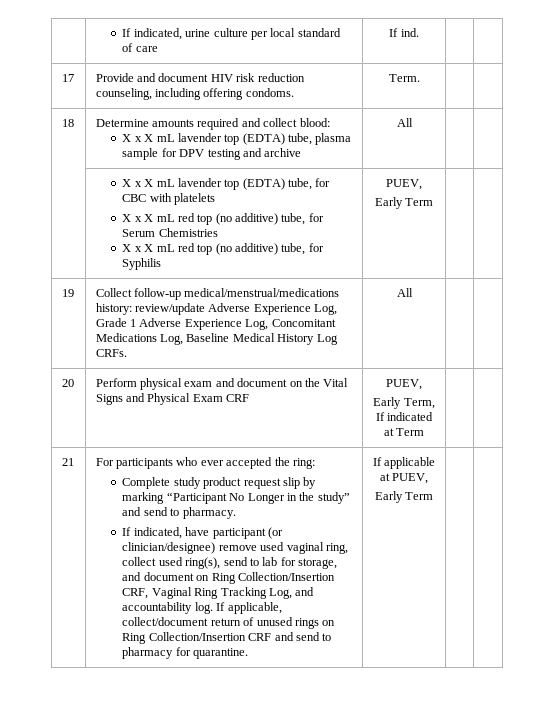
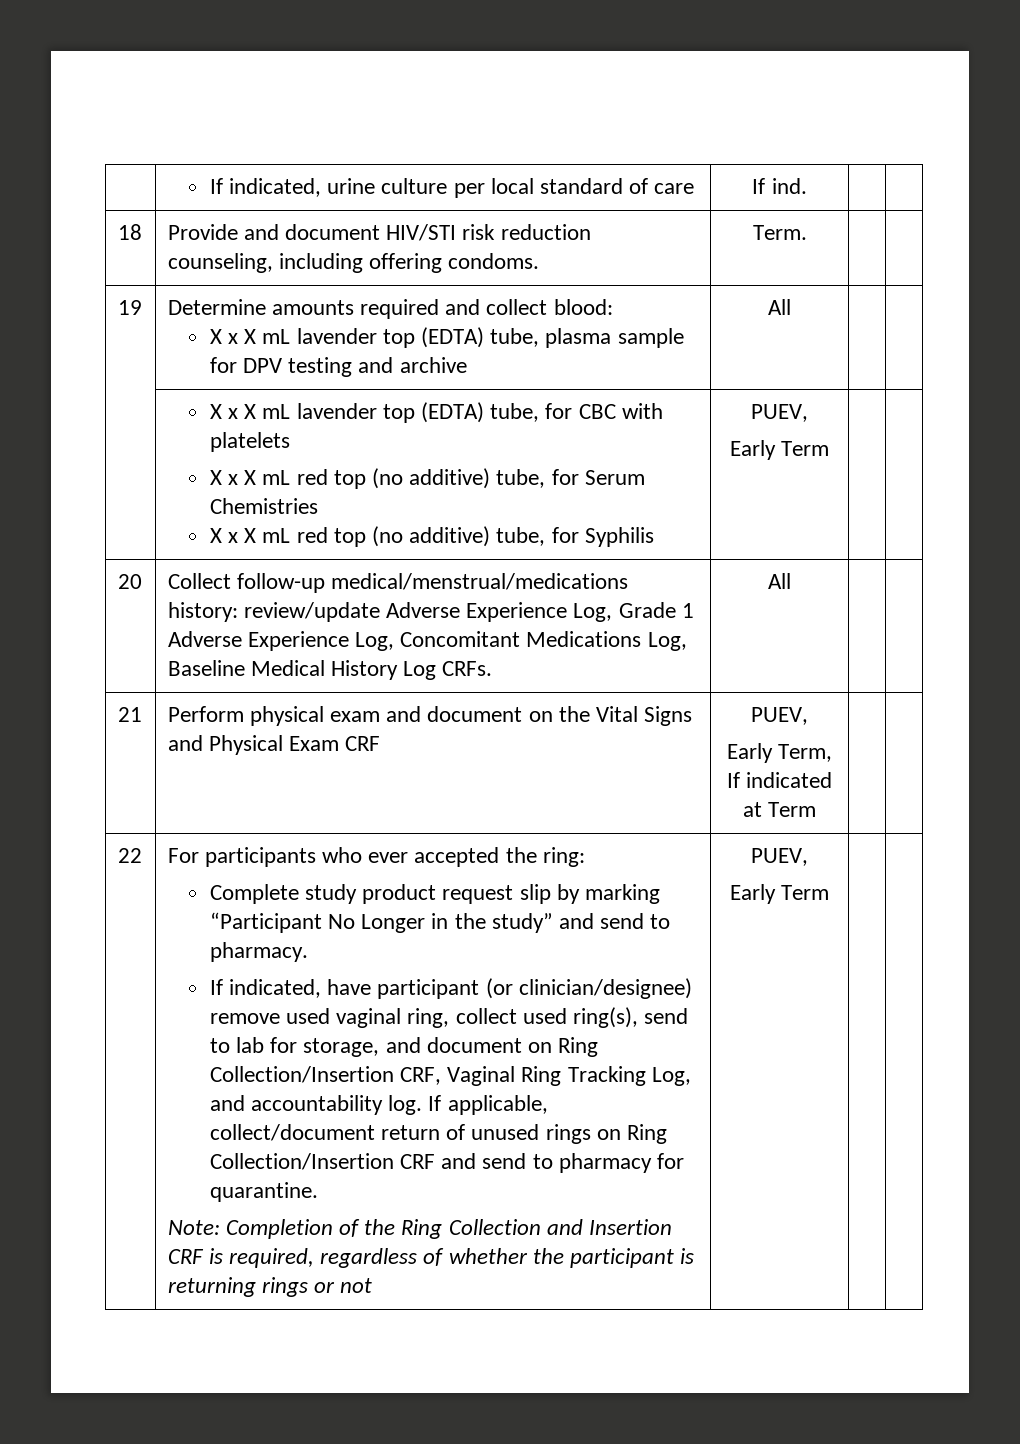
- 17 | Provide and document HIV risk reduction counseling, including offering condoms. | Term. | |
+ 18 | Provide and document HIV/STI risk reduction counseling, including offering condoms. | Term. | |
- 18 | Determine amounts required and collect blood:
+ 19 | Determine amounts required and collect blood:
- 19 | Collect follow-up medical/menstrual/medications history: review/update Adverse Experience Log, Grade 1 Adverse Experience Log, Concomitant Medications Log, Baseline Medical History Log CRFs. | All | |
+ 20 | Collect follow-up medical/menstrual/medications history: review/update Adverse Experience Log, Grade 1 Adverse Experience Log, Concomitant Medications Log, Baseline Medical History Log CRFs. | All | |
- 20 | Perform physical exam and document on the Vital Signs and Physical Exam CRF | PUEV,
+ 21 | Perform physical exam and document on the Vital Signs and Physical Exam CRF | PUEV,
- 21
+ 22
- If applicable at PUEV,
+ Note: Completion of the Ring Collection and Insertion CRF is required, regardless of whether the participant is returning rings or not | PUEV,

